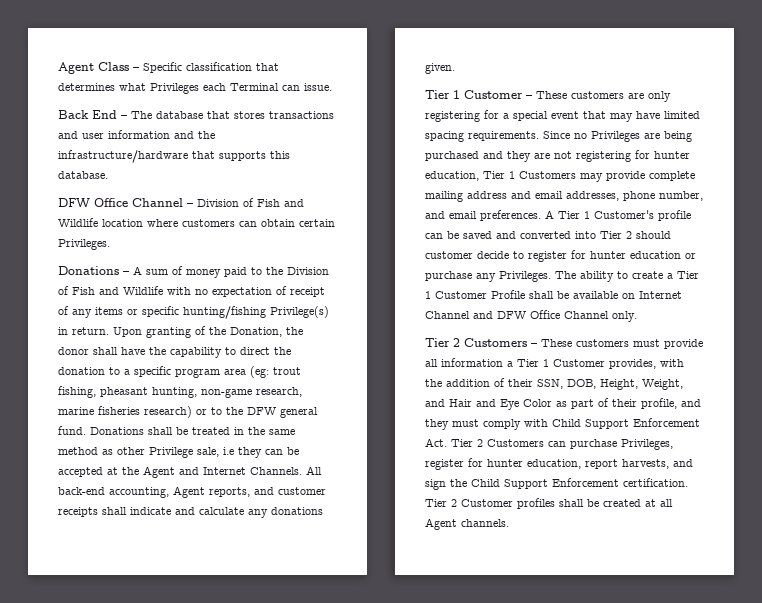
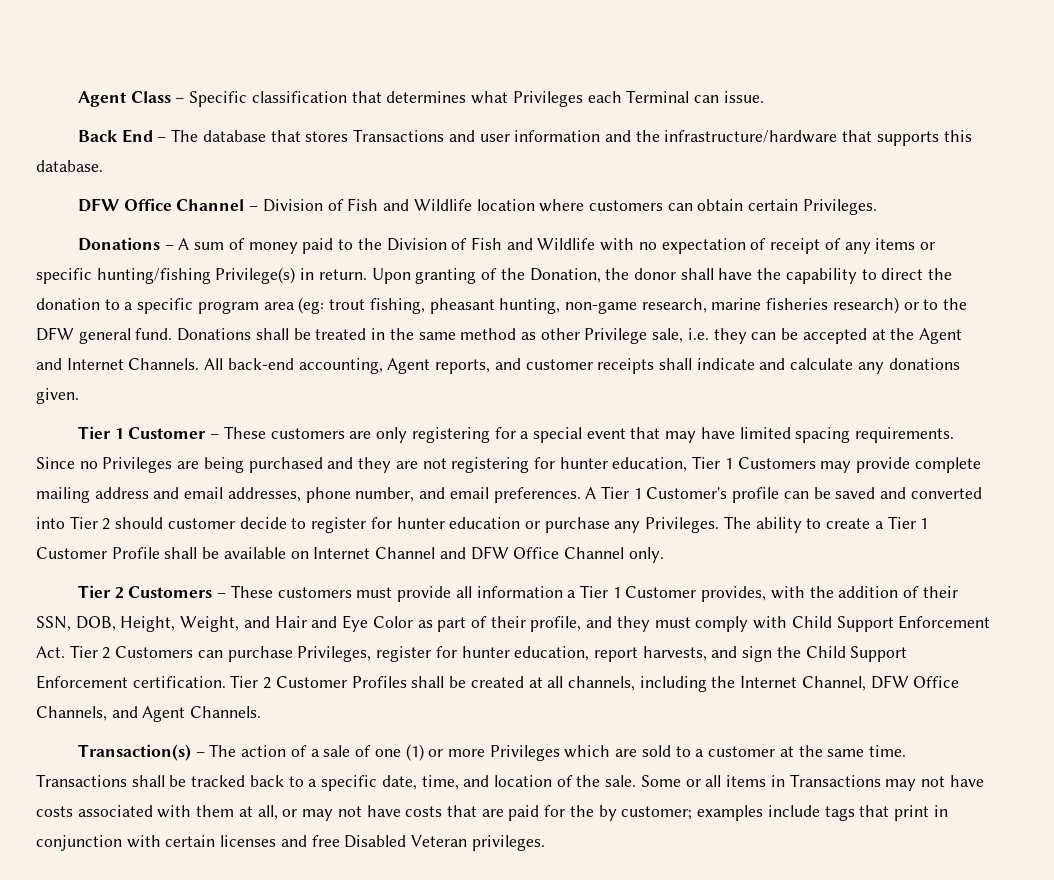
- Back End – The database that stores transactions and user information and the infrastructure/hardware that supports this database.
+ Back End – The database that stores Transactions and user information and the infrastructure/hardware that supports this database.
- Donations shall be treated in the same method as other Privilege sale, i.e they can be accepted at the Agent and Internet Channels.
+ Donations shall be treated in the same method as other Privilege sale, i.e. they can be accepted at the Agent and Internet Channels.
- Tier 2 Customer profiles shall be created at all Agent channels.
+ Tier 2 Customer Profiles shall be created at all channels, including the Internet Channel, DFW Office Channels, and Agent Channels.
+ Transaction(s) – The action of a sale of one (1) or more Privileges which are sold to a customer at the same time. Transactions shall be tracked back to a specific date, time, and location of the sale. Some or all items in Transactions may not have costs associated with them at all, or may not have costs that are paid for the by customer; examples include tags that print in conjunction with certain licenses and free Disabled Veteran privileges.

